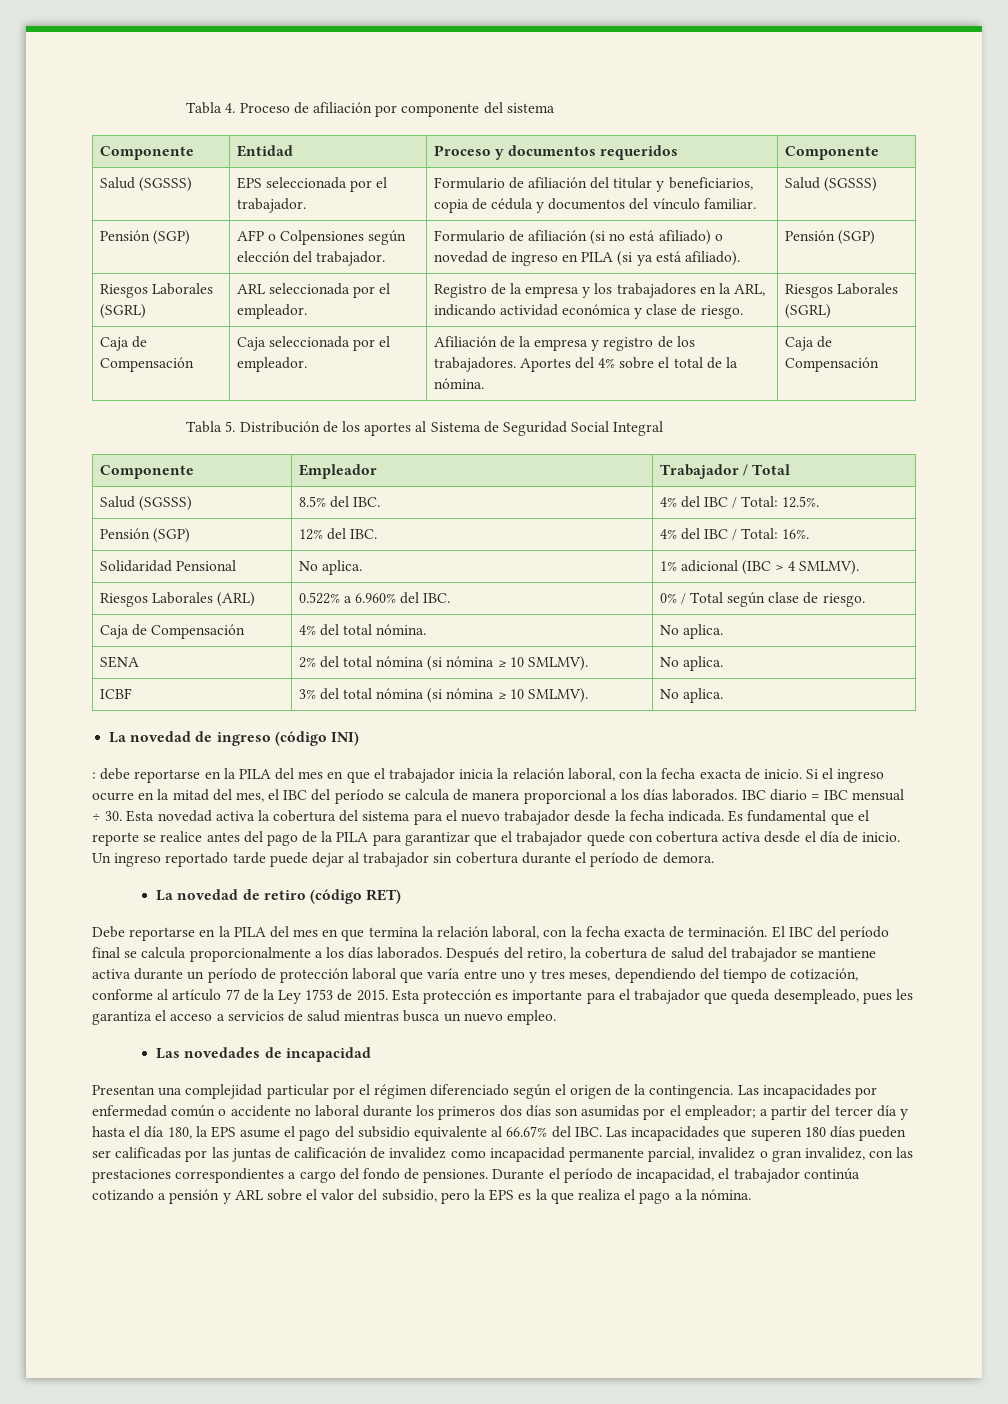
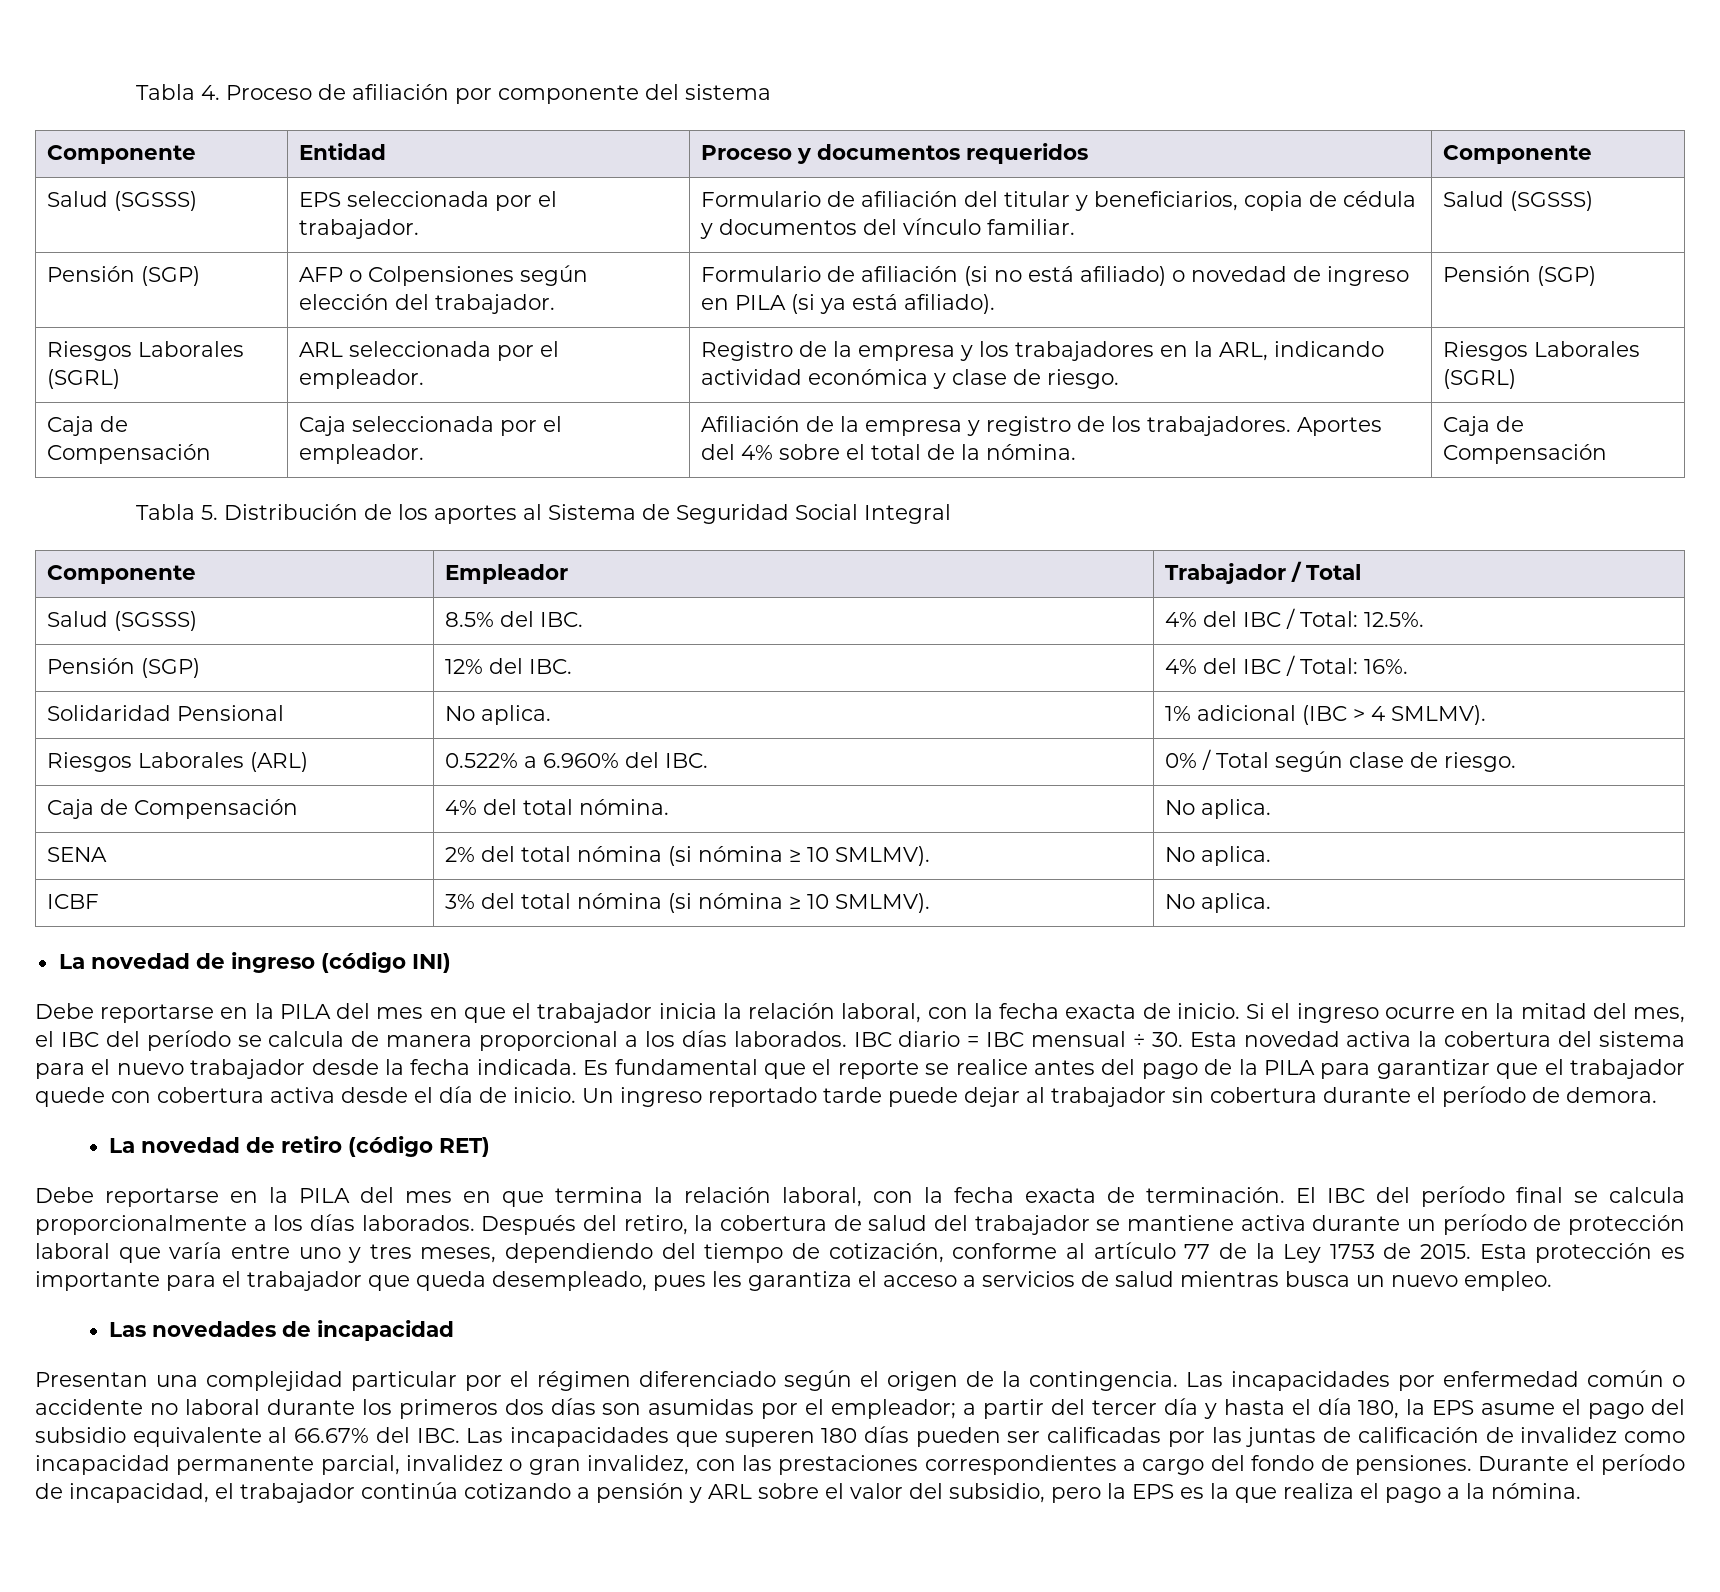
- : debe reportarse en la PILA del mes en que el trabajador inicia la relación laboral, con la fecha exacta de inicio.
+ Debe reportarse en la PILA del mes en que el trabajador inicia la relación laboral, con la fecha exacta de inicio.

